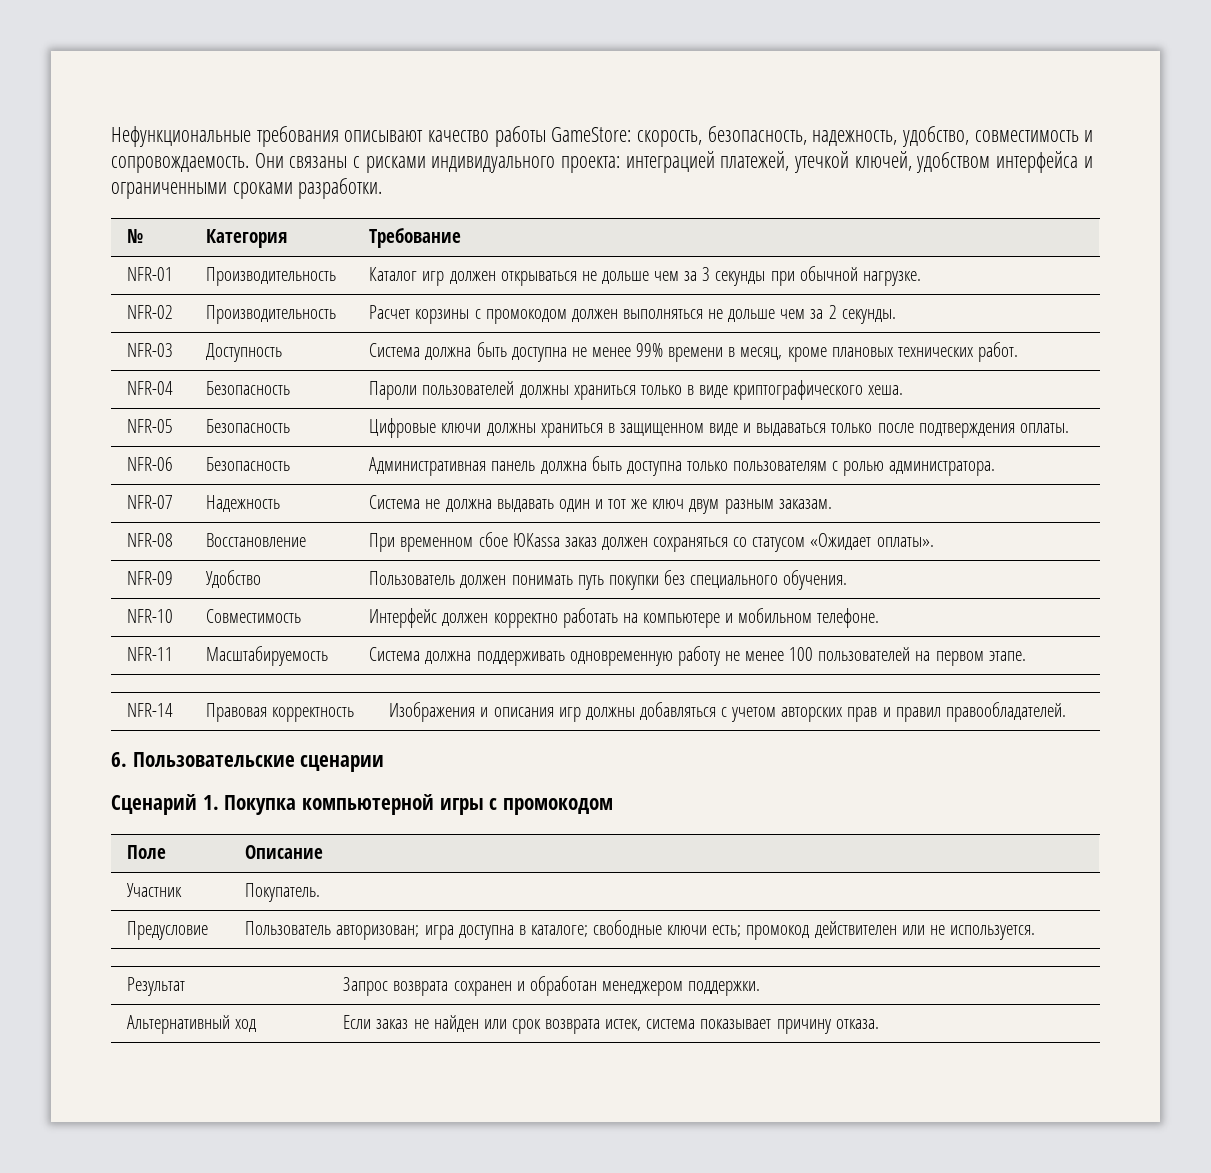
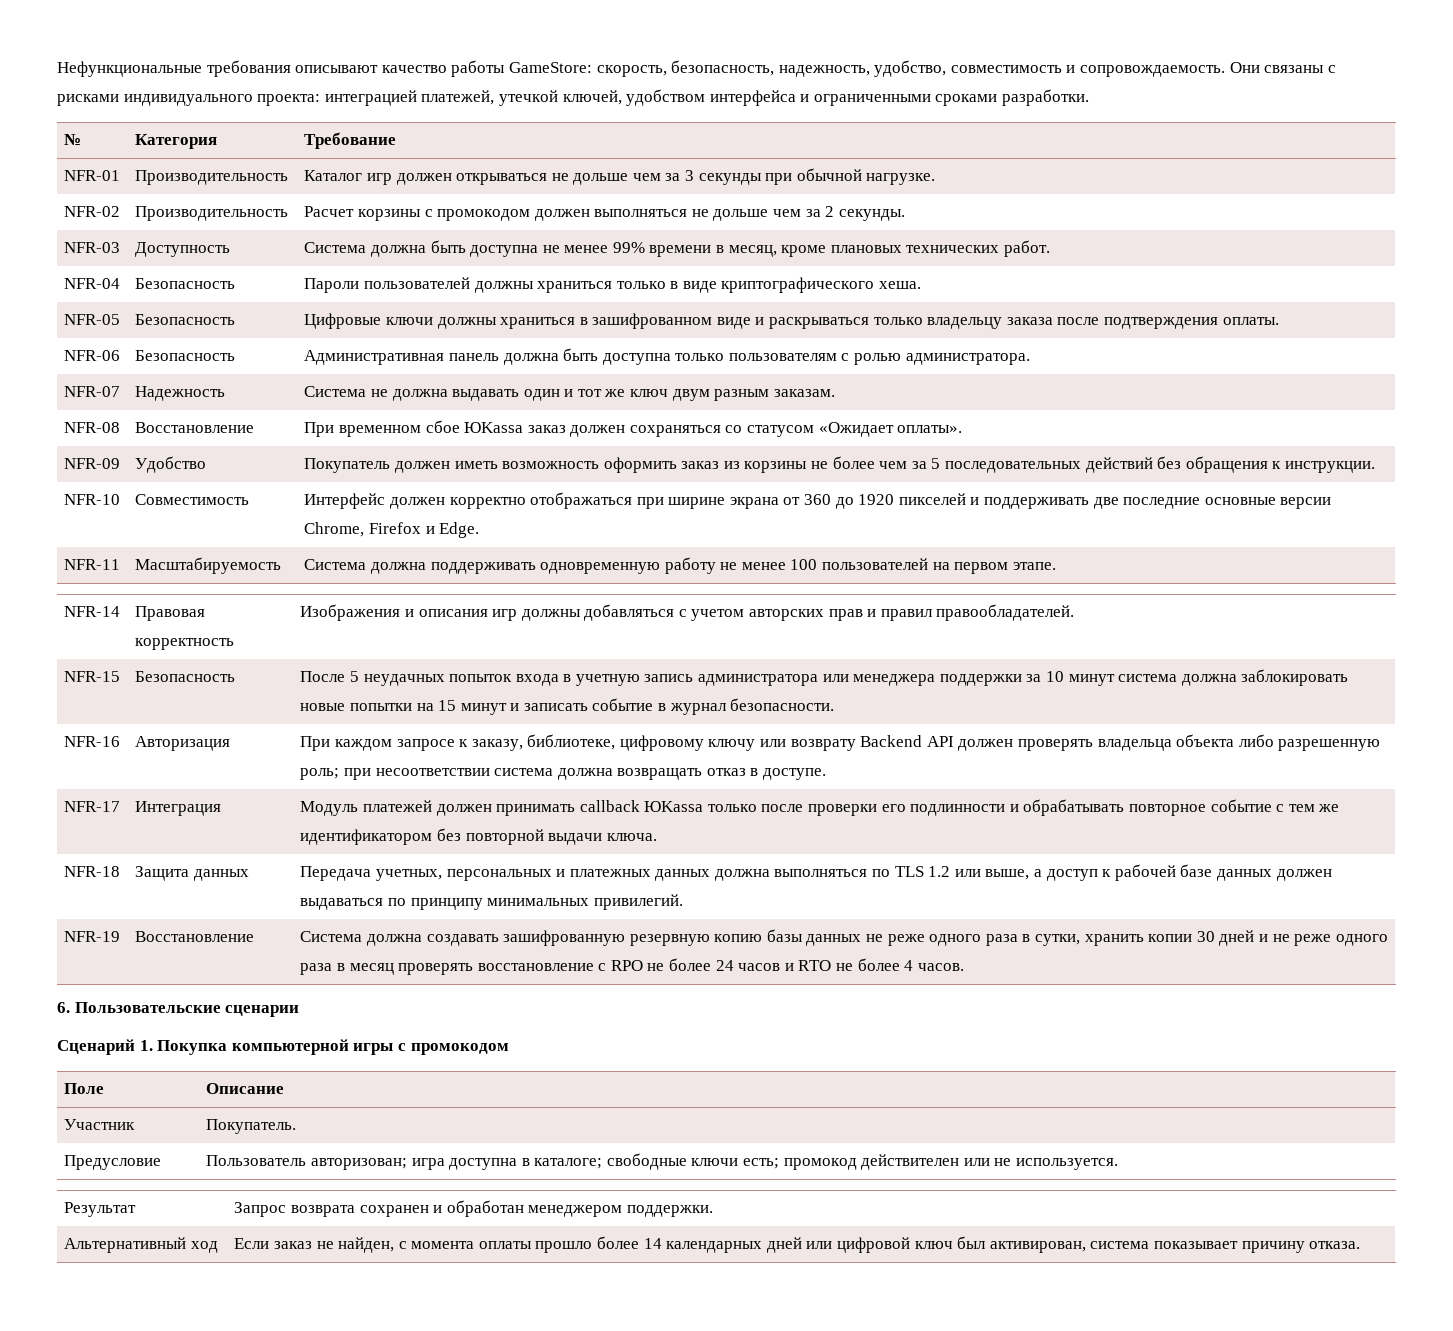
- NFR-05 | Безопасность | Цифровые ключи должны храниться в защищенном виде и выдаваться только после подтверждения оплаты.
+ NFR-05 | Безопасность | Цифровые ключи должны храниться в зашифрованном виде и раскрываться только владельцу заказа после подтверждения оплаты.
- NFR-09 | Удобство | Пользователь должен понимать путь покупки без специального обучения.
+ NFR-09 | Удобство | Покупатель должен иметь возможность оформить заказ из корзины не более чем за 5 последовательных действий без обращения к инструкции.
- NFR-10 | Совместимость | Интерфейс должен корректно работать на компьютере и мобильном телефоне.
+ NFR-10 | Совместимость | Интерфейс должен корректно отображаться при ширине экрана от 360 до 1920 пикселей и поддерживать две последние основные версии Chrome, Firefox и Edge.
+ NFR-15 | Безопасность | После 5 неудачных попыток входа в учетную запись администратора или менеджера поддержки за 10 минут система должна заблокировать новые попытки на 15 минут и записать событие в журнал безопасности.
+ NFR-16 | Авторизация | При каждом запросе к заказу, библиотеке, цифровому ключу или возврату Backend API должен проверять владельца объекта либо разрешенную роль; при несоответствии система должна возвращать отказ в доступе.
+ NFR-17 | Интеграция | Модуль платежей должен принимать callback ЮKassa только после проверки его подлинности и обрабатывать повторное событие с тем же идентификатором без повторной выдачи ключа.
+ NFR-18 | Защита данных | Передача учетных, персональных и платежных данных должна выполняться по TLS 1.2 или выше, а доступ к рабочей базе данных должен выдаваться по принципу минимальных привилегий.
+ NFR-19 | Восстановление | Система должна создавать зашифрованную резервную копию базы данных не реже одного раза в сутки, хранить копии 30 дней и не реже одного раза в месяц проверять восстановление с RPO не более 24 часов и RTO не более 4 часов.
- Альтернативный ход | Если заказ не найден или срок возврата истек, система показывает причину отказа.
+ Альтернативный ход | Если заказ не найден, с момента оплаты прошло более 14 календарных дней или цифровой ключ был активирован, система показывает причину отказа.

